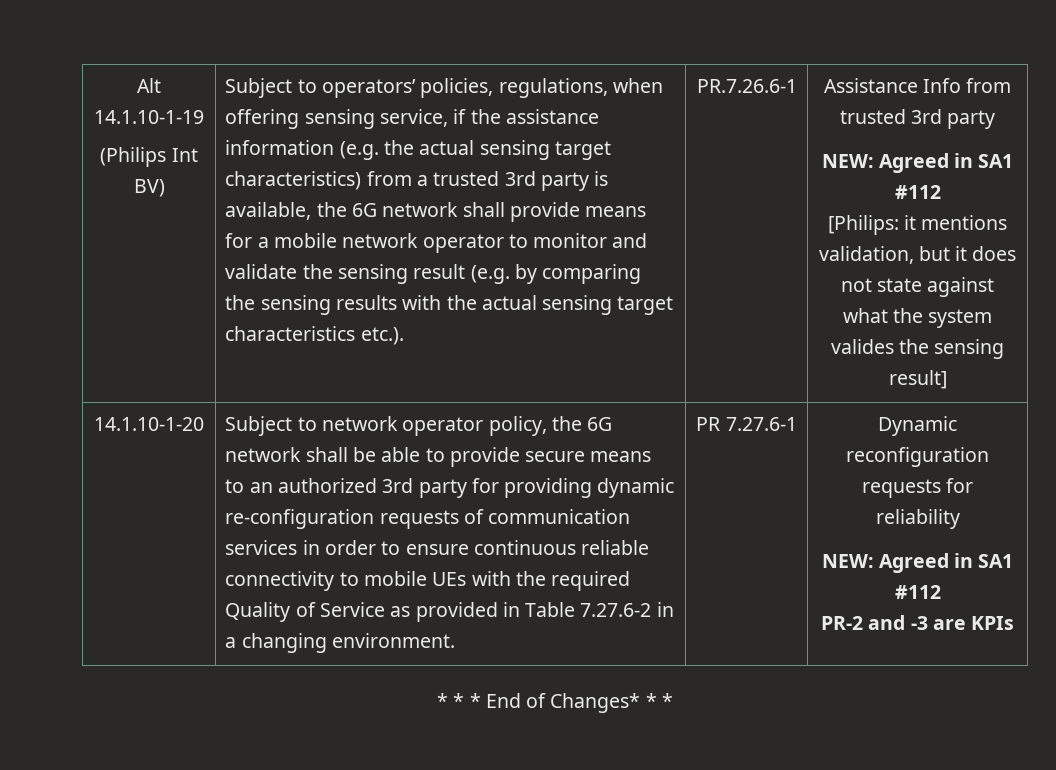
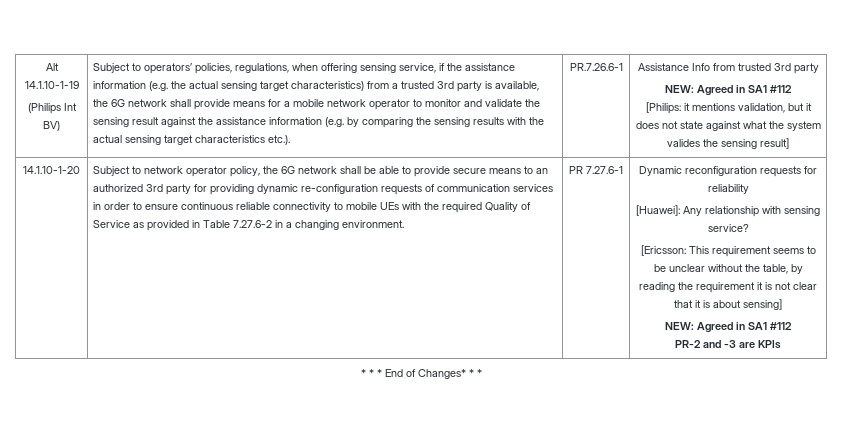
- Subject to operators’ policies, regulations, when offering sensing service, if the assistance information (e.g. the actual sensing target characteristics) from a trusted 3rd party is available, the 6G network shall provide means for a mobile network operator to monitor and validate the sensing result (e.g. by comparing the sensing results with the actual sensing target characteristics etc.).
+ Subject to operators’ policies, regulations, when offering sensing service, if the assistance information (e.g. the actual sensing target characteristics) from a trusted 3rd party is available, the 6G network shall provide means for a mobile network operator to monitor and validate the sensing result against the assistance information (e.g. by comparing the sensing results with the actual sensing target characteristics etc.).
+ [Huawei]: Any relationship with sensing service?
+ [Ericsson: This requirement seems to be unclear without the table, by reading the requirement it is not clear that it is about sensing]

